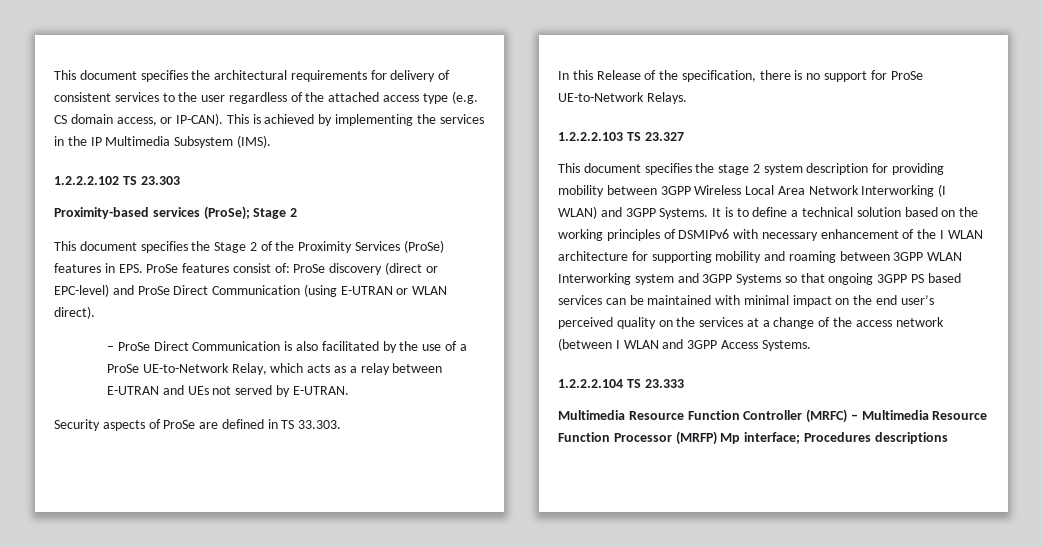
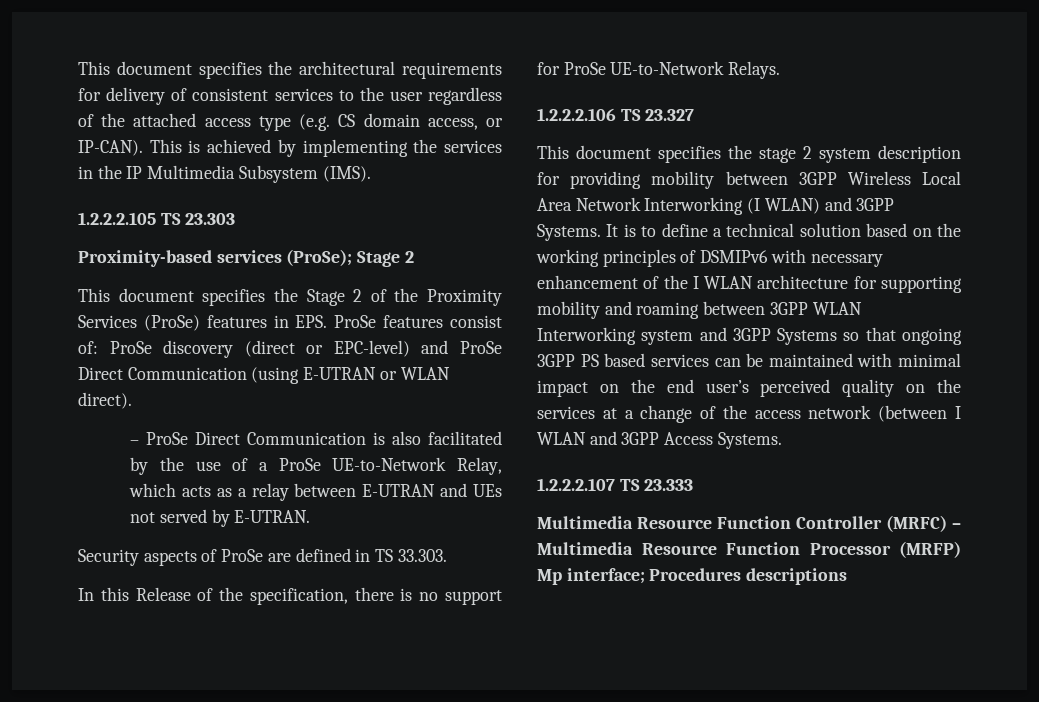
- 1.2.2.2.102 TS 23.303
+ 1.2.2.2.105 TS 23.303
- 1.2.2.2.103 TS 23.327
+ 1.2.2.2.106 TS 23.327
- 1.2.2.2.104 TS 23.333
+ 1.2.2.2.107 TS 23.333

